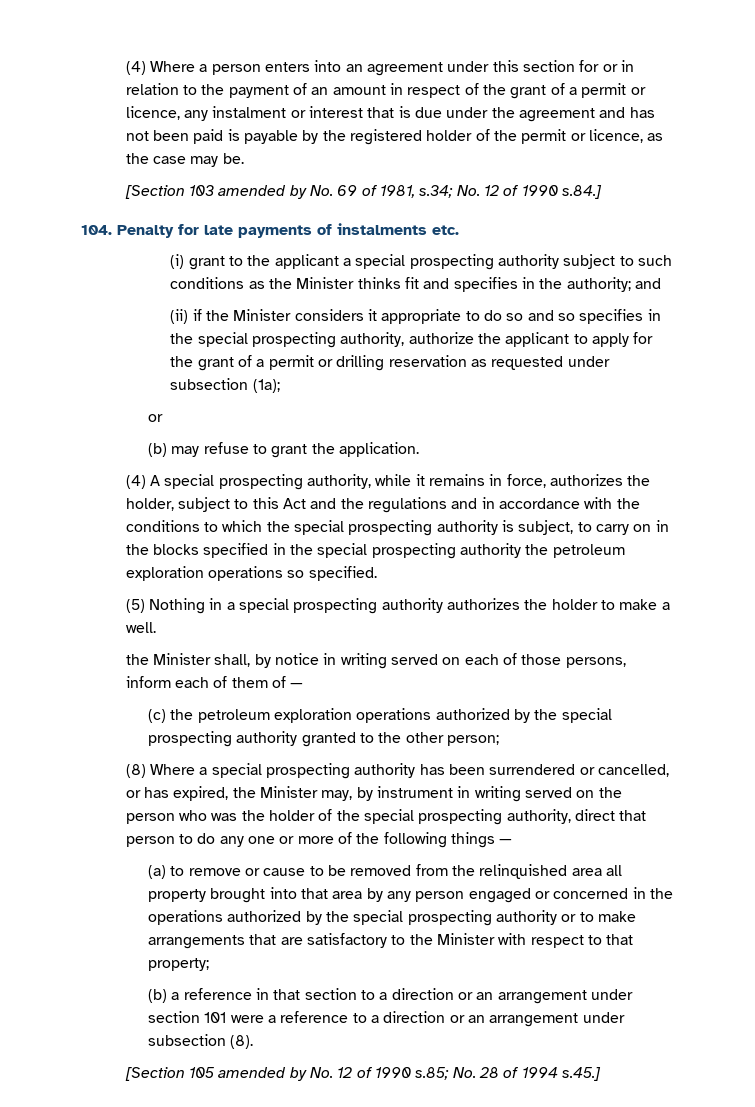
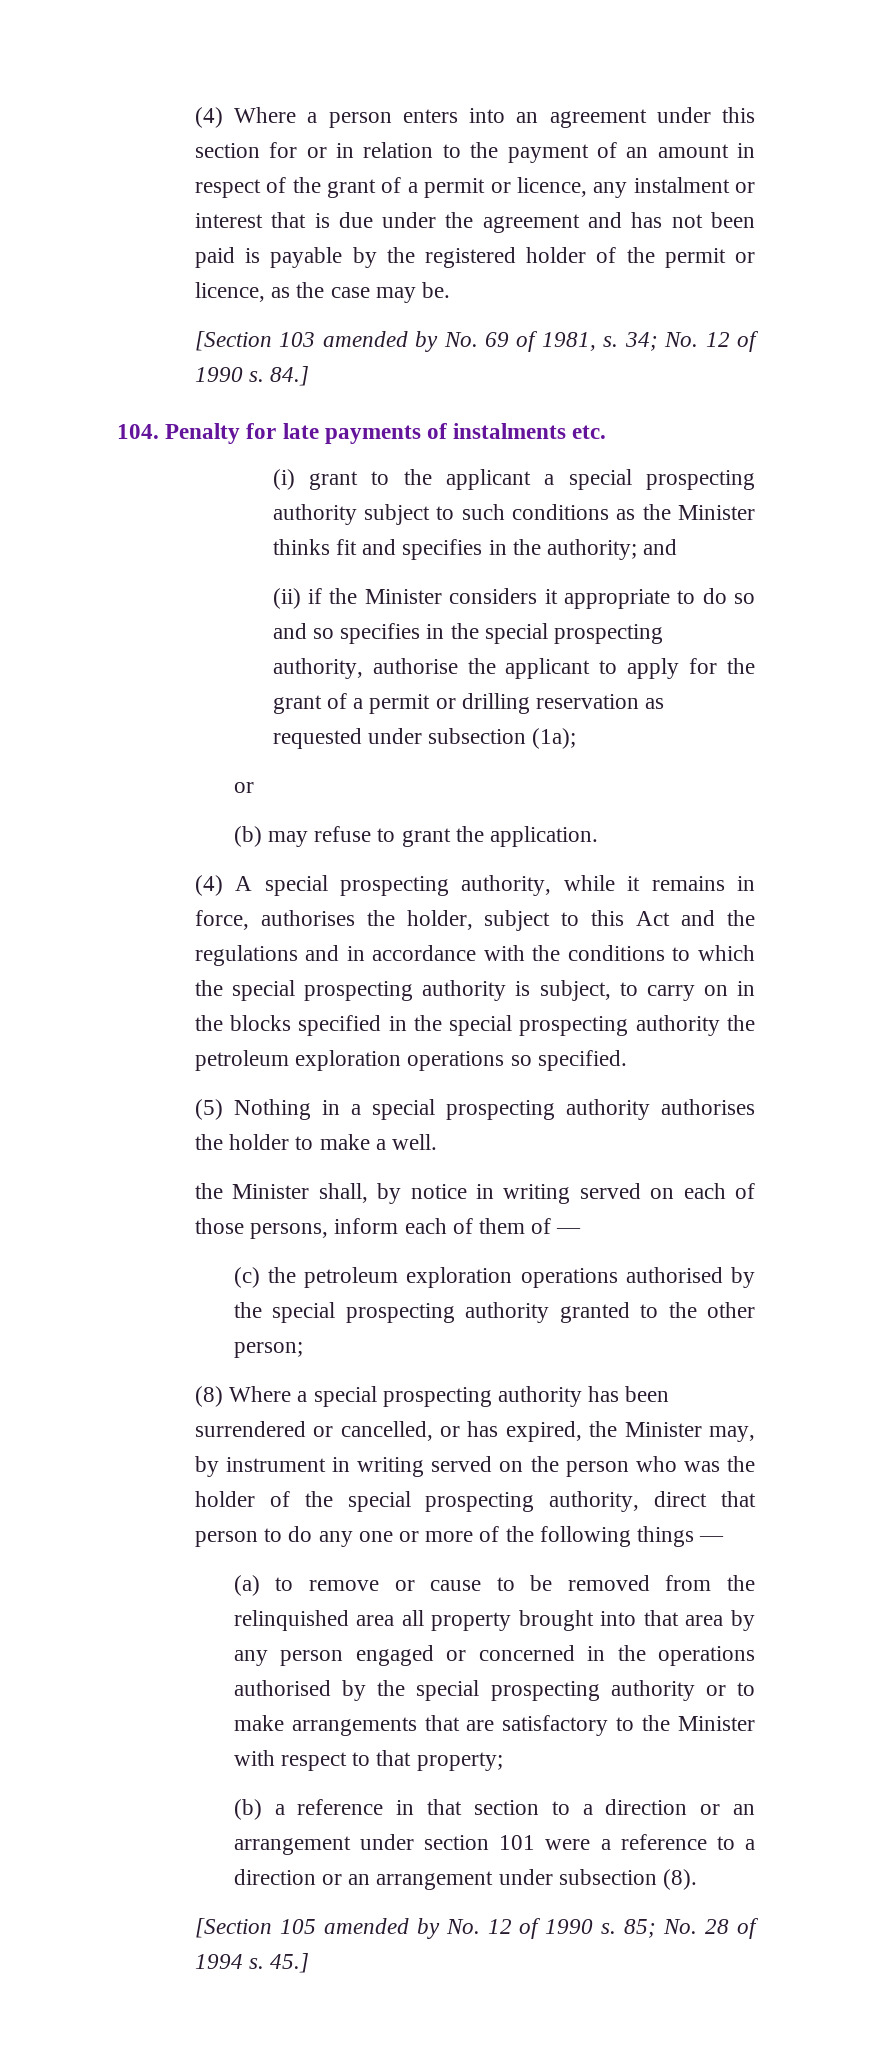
- [Section 103 amended by No. 69 of 1981, s.34; No. 12 of 1990 s.84.]
+ [Section 103 amended by No. 69 of 1981, s. 34; No. 12 of 1990 s. 84.]
- (ii) if the Minister considers it appropriate to do so and so specifies in the special prospecting authority, authorize the applicant to apply for the grant of a permit or drilling reservation as requested under subsection (1a);
+ (ii) if the Minister considers it appropriate to do so and so specifies in the special prospecting authority, authorise the applicant to apply for the grant of a permit or drilling reservation as requested under subsection (1a);
- (4) A special prospecting authority, while it remains in force, authorizes the holder, subject to this Act and the regulations and in accordance with the conditions to which the special prospecting authority is subject, to carry on in the blocks specified in the special prospecting authority the petroleum exploration operations so specified.
+ (4) A special prospecting authority, while it remains in force, authorises the holder, subject to this Act and the regulations and in accordance with the conditions to which the special prospecting authority is subject, to carry on in the blocks specified in the special prospecting authority the petroleum exploration operations so specified.
- (5) Nothing in a special prospecting authority authorizes the holder to make a well.
+ (5) Nothing in a special prospecting authority authorises the holder to make a well.
- (c) the petroleum exploration operations authorized by the special prospecting authority granted to the other person;
+ (c) the petroleum exploration operations authorised by the special prospecting authority granted to the other person;
- (a) to remove or cause to be removed from the relinquished area all property brought into that area by any person engaged or concerned in the operations authorized by the special prospecting authority or to make arrangements that are satisfactory to the Minister with respect to that property;
+ (a) to remove or cause to be removed from the relinquished area all property brought into that area by any person engaged or concerned in the operations authorised by the special prospecting authority or to make arrangements that are satisfactory to the Minister with respect to that property;
- [Section 105 amended by No. 12 of 1990 s.85; No. 28 of 1994 s.45.]
+ [Section 105 amended by No. 12 of 1990 s. 85; No. 28 of 1994 s. 45.]

